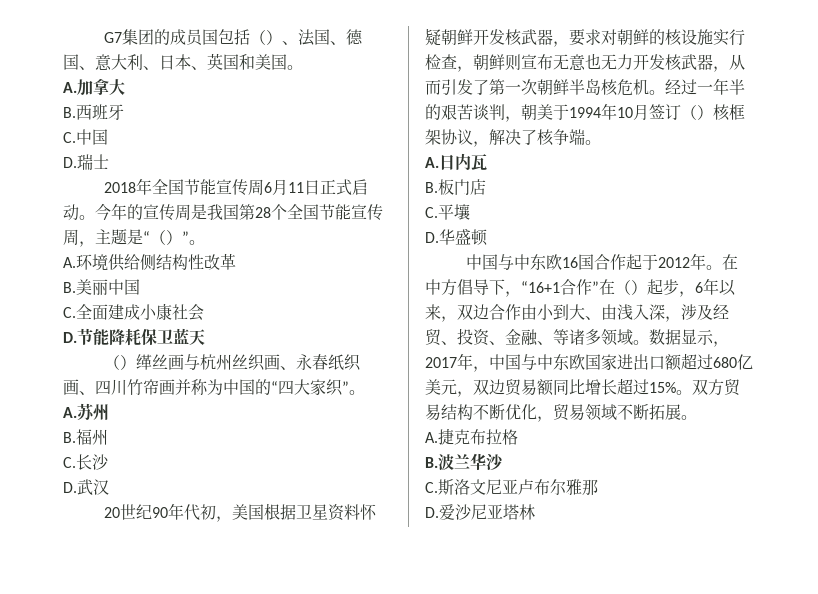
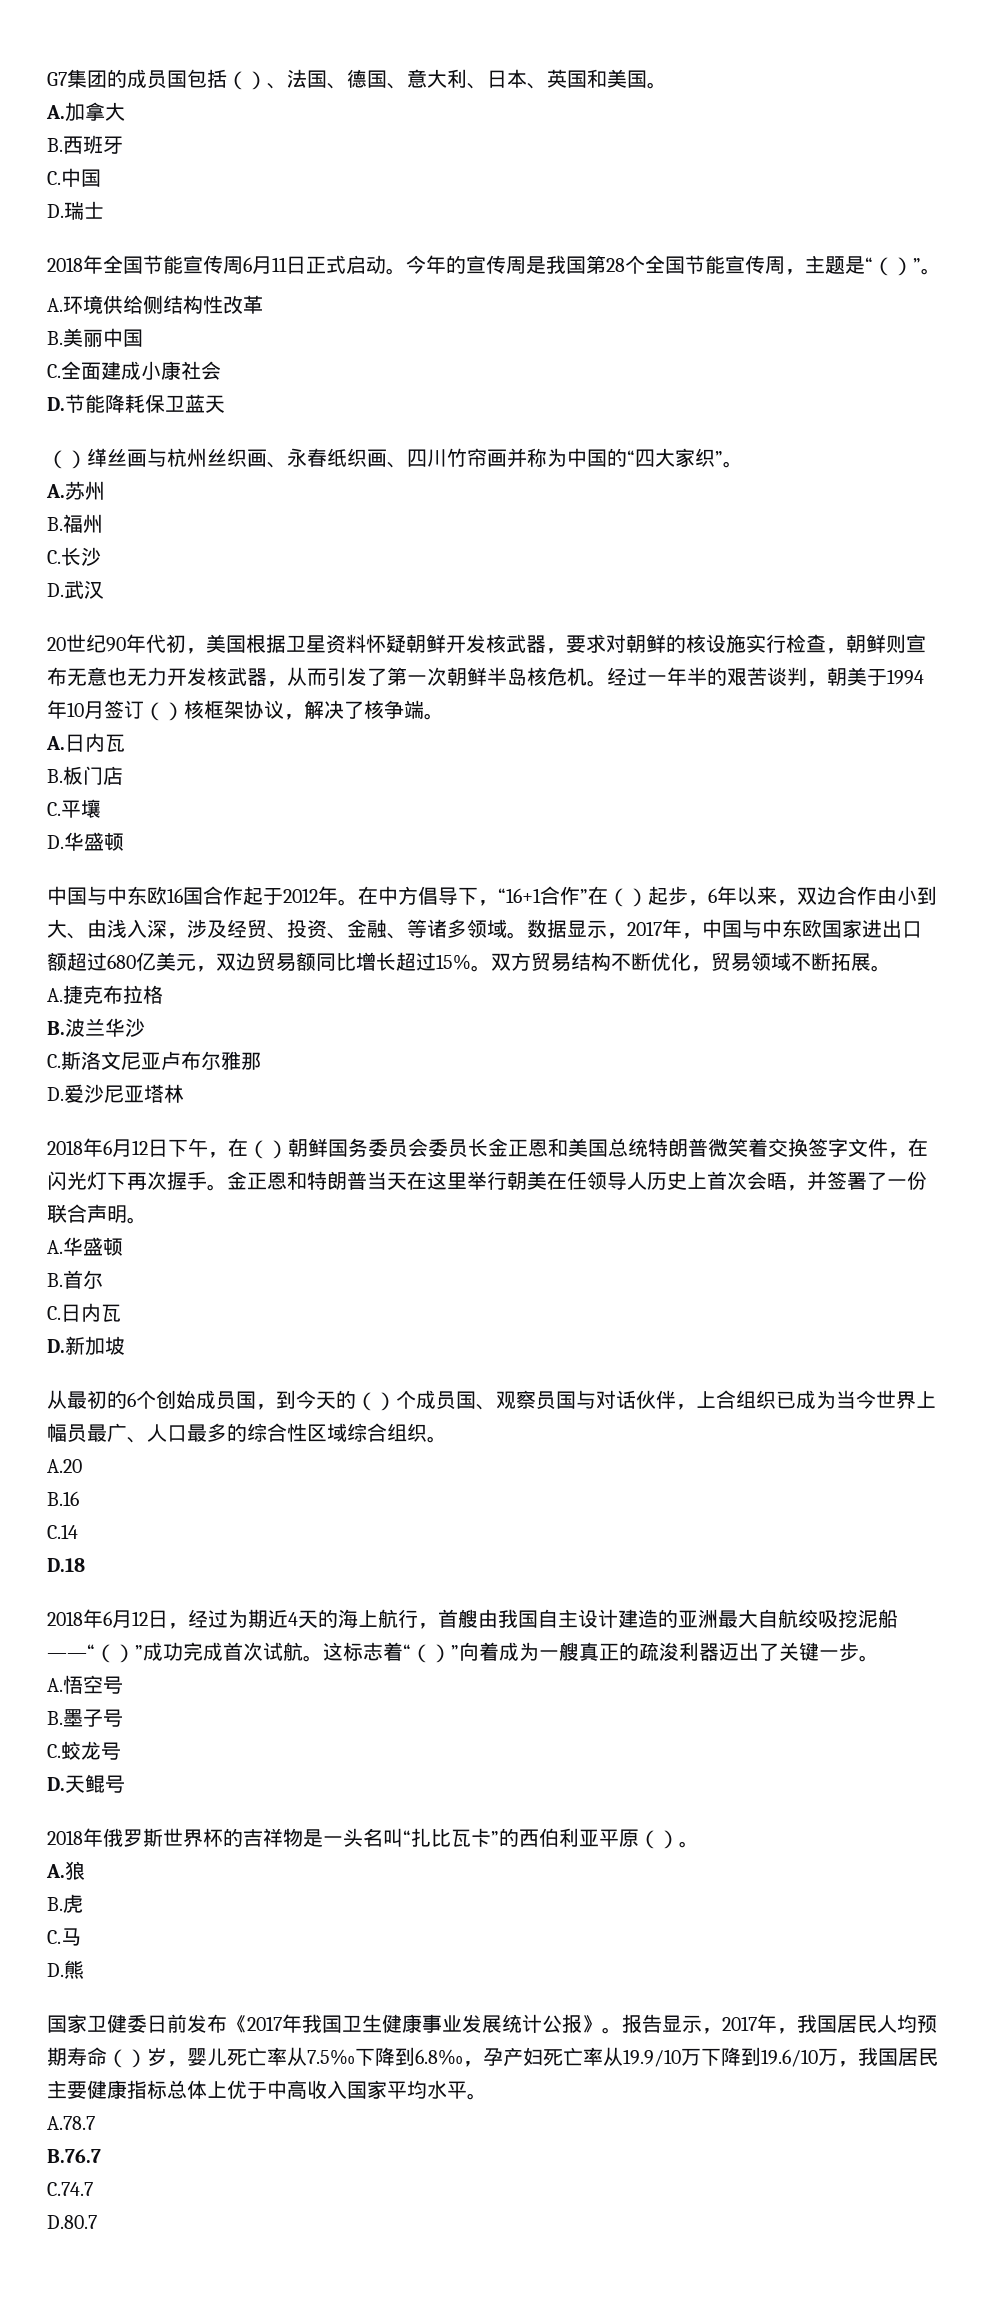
+ 2018年6月12日下午，在（）朝鲜国务委员会委员长金正恩和美国总统特朗普微笑着交换签字文件，在闪光灯下再次握手。金正恩和特朗普当天在这里举行朝美在任领导人历史上首次会晤，并签署了一份联合声明。
+ A.华盛顿
+ B.首尔
+ C.日内瓦
+ D.新加坡
+ 从最初的6个创始成员国，到今天的（）个成员国、观察员国与对话伙伴，上合组织已成为当今世界上幅员最广、人口最多的综合性区域综合组织。
+ A.20
+ B.16
+ C.14
+ D.18
+ 2018年6月12日，经过为期近4天的海上航行，首艘由我国自主设计建造的亚洲最大自航绞吸挖泥船——“（）”成功完成首次试航。这标志着“（）”向着成为一艘真正的疏浚利器迈出了关键一步。
+ A.悟空号
+ B.墨子号
+ C.蛟龙号
+ D.天鲲号
+ 2018年俄罗斯世界杯的吉祥物是一头名叫“扎比瓦卡”的西伯利亚平原（）。
+ A.狼
+ B.虎
+ C.马
+ D.熊
+ 国家卫健委日前发布《2017年我国卫生健康事业发展统计公报》。报告显示，2017年，我国居民人均预期寿命（）岁，婴儿死亡率从7.5‰下降到6.8‰，孕产妇死亡率从19.9/10万下降到19.6/10万，我国居民主要健康指标总体上优于中高收入国家平均水平。
+ A.78.7
+ B.76.7
+ C.74.7
+ D.80.7

